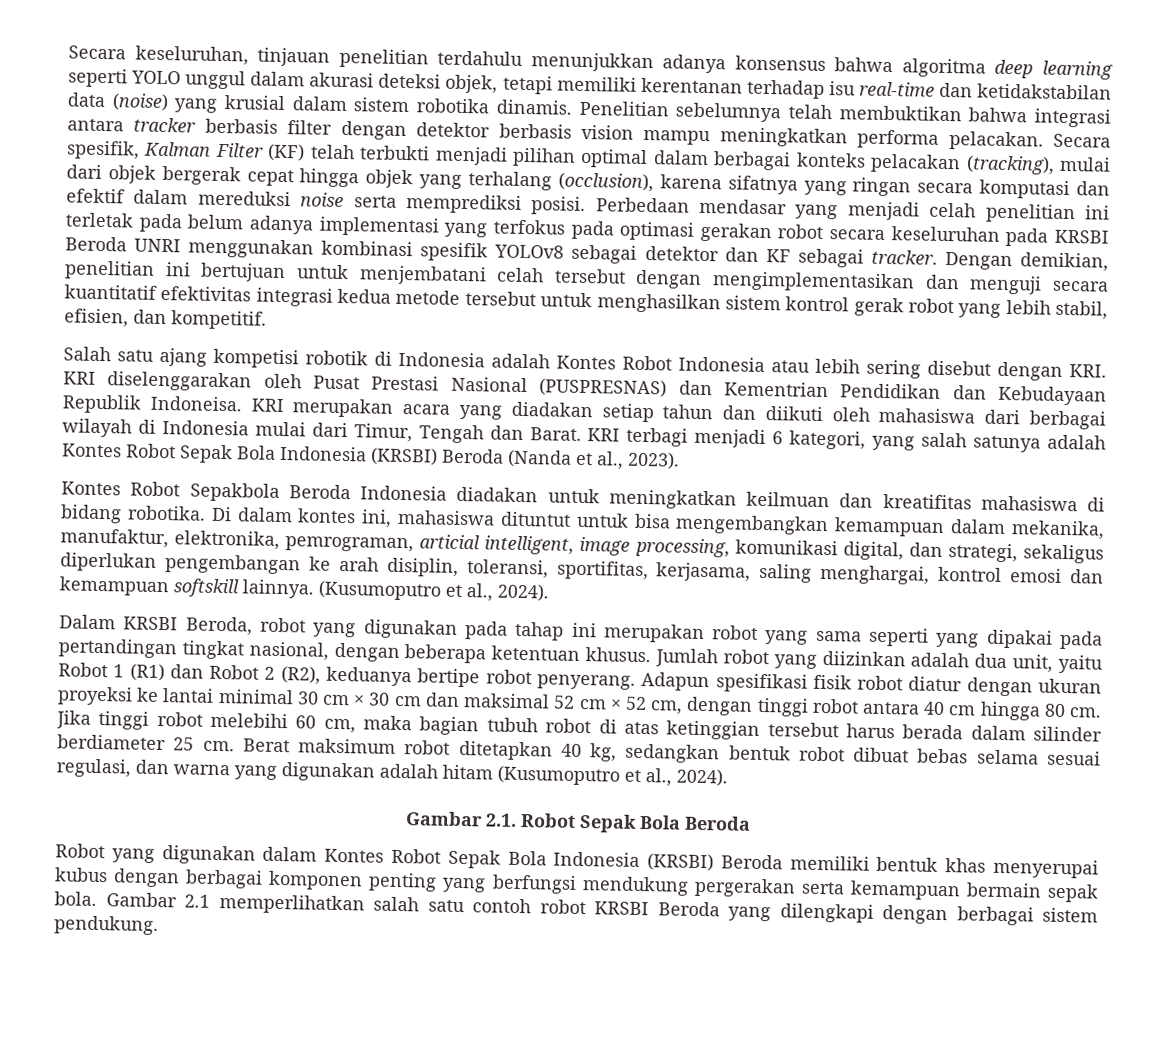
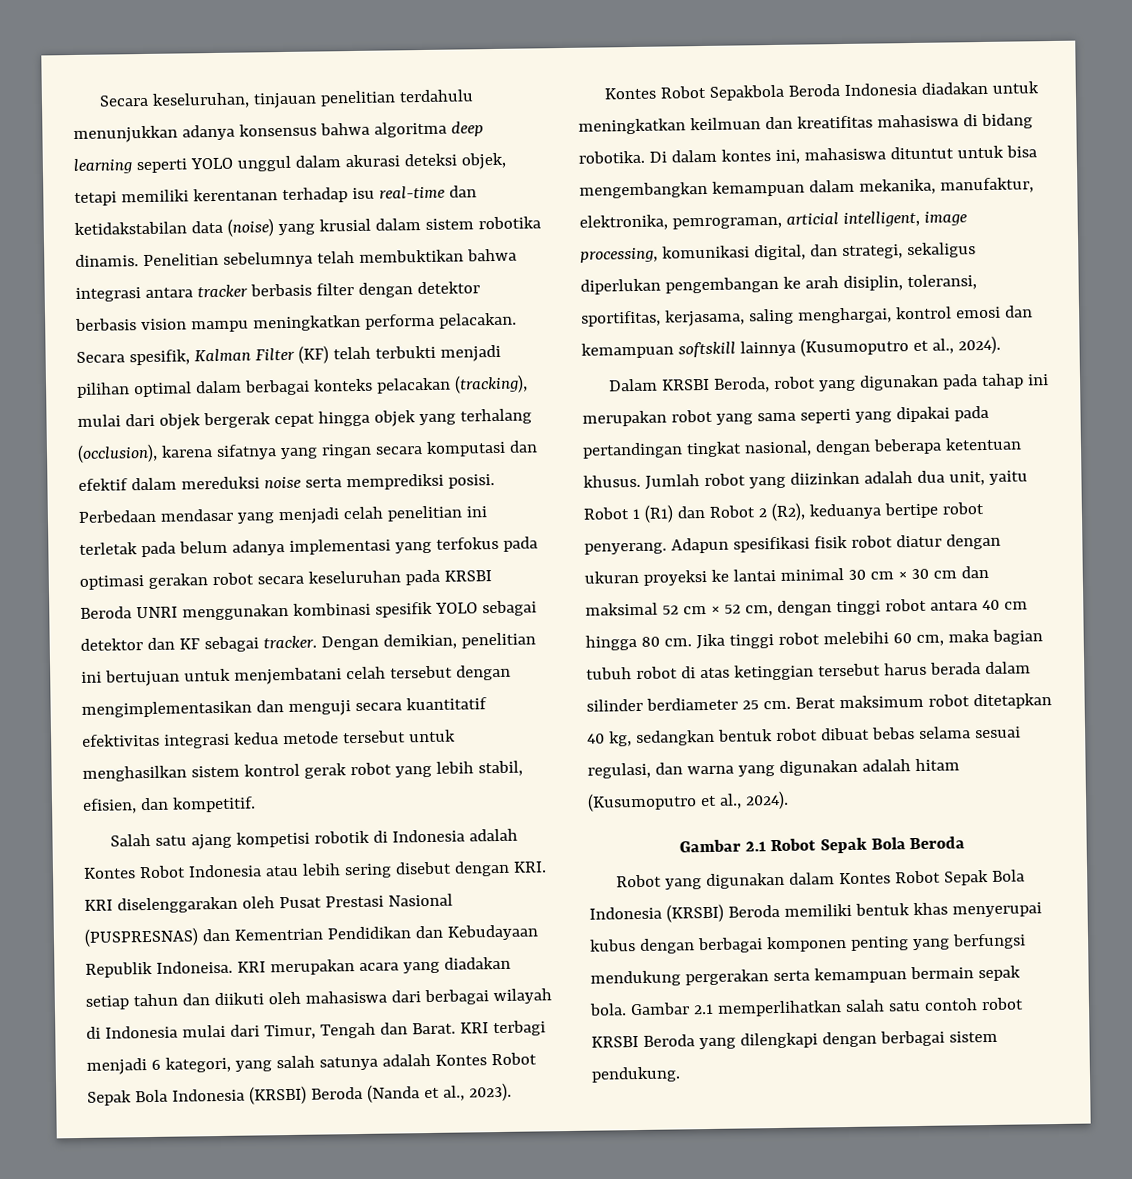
- Perbedaan mendasar yang menjadi celah penelitian ini terletak pada belum adanya implementasi yang terfokus pada optimasi gerakan robot secara keseluruhan pada KRSBI Beroda UNRI menggunakan kombinasi spesifik YOLOv8 sebagai detektor dan KF sebagai tracker.
+ Perbedaan mendasar yang menjadi celah penelitian ini terletak pada belum adanya implementasi yang terfokus pada optimasi gerakan robot secara keseluruhan pada KRSBI Beroda UNRI menggunakan kombinasi spesifik YOLO sebagai detektor dan KF sebagai tracker.
- Di dalam kontes ini, mahasiswa dituntut untuk bisa mengembangkan kemampuan dalam mekanika, manufaktur, elektronika, pemrograman, articial intelligent, image processing, komunikasi digital, dan strategi, sekaligus diperlukan pengembangan ke arah disiplin, toleransi, sportifitas, kerjasama, saling menghargai, kontrol emosi dan kemampuan softskill lainnya. (Kusumoputro et al., 2024).
+ Di dalam kontes ini, mahasiswa dituntut untuk bisa mengembangkan kemampuan dalam mekanika, manufaktur, elektronika, pemrograman, articial intelligent, image processing, komunikasi digital, dan strategi, sekaligus diperlukan pengembangan ke arah disiplin, toleransi, sportifitas, kerjasama, saling menghargai, kontrol emosi dan kemampuan softskill lainnya (Kusumoputro et al., 2024).
- Gambar 2.1. Robot Sepak Bola Beroda
+ Gambar 2.1 Robot Sepak Bola Beroda

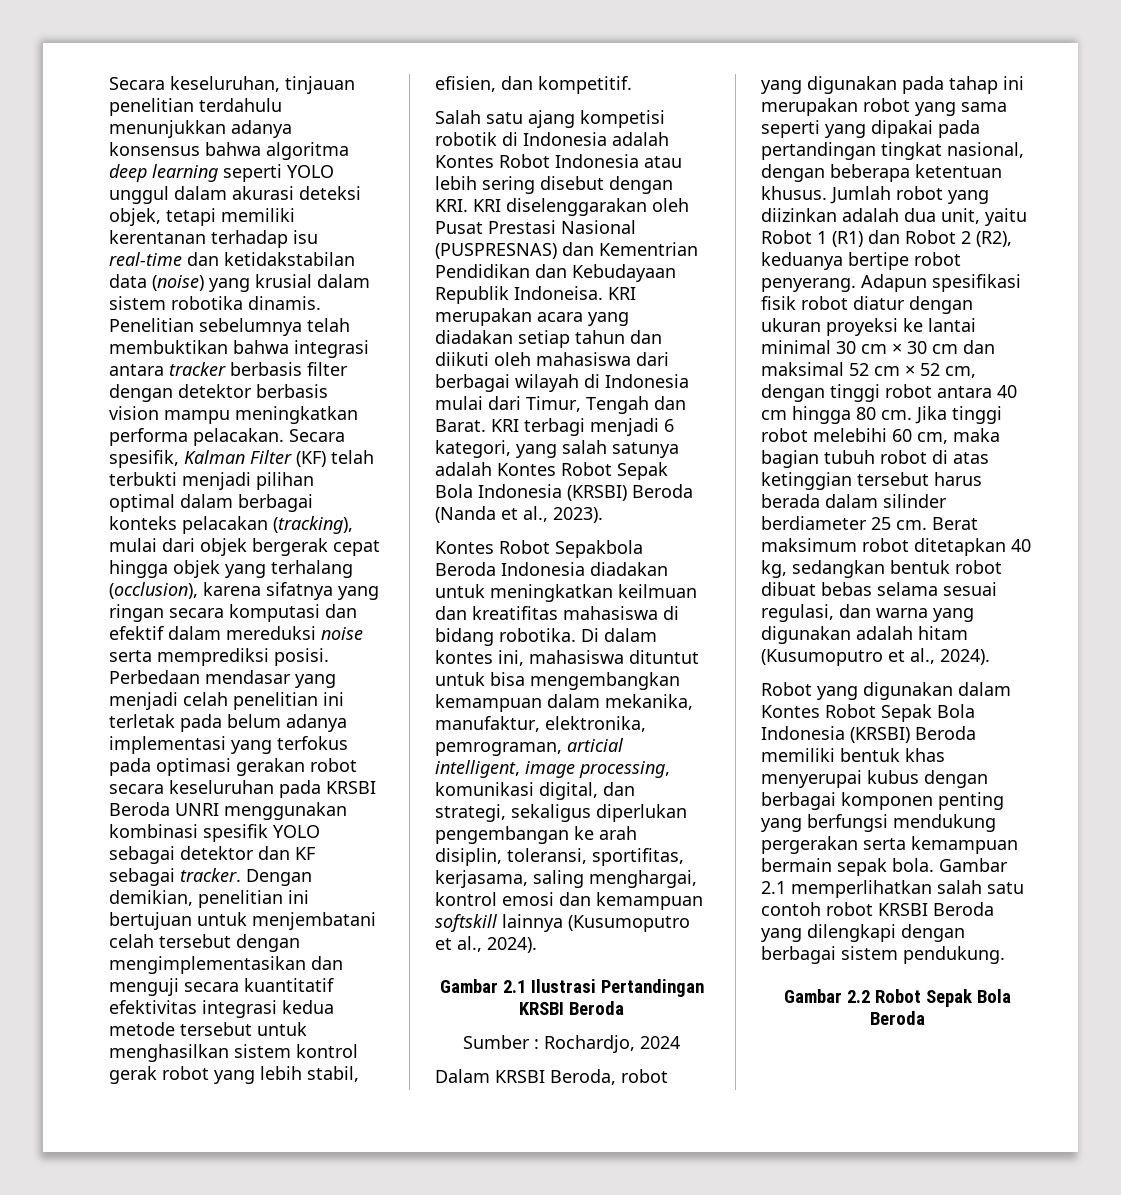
+ Gambar 2.1 Ilustrasi Pertandingan KRSBI Beroda
+ Sumber : Rochardjo, 2024
- Gambar 2.1 Robot Sepak Bola Beroda
+ Gambar 2.2 Robot Sepak Bola Beroda

